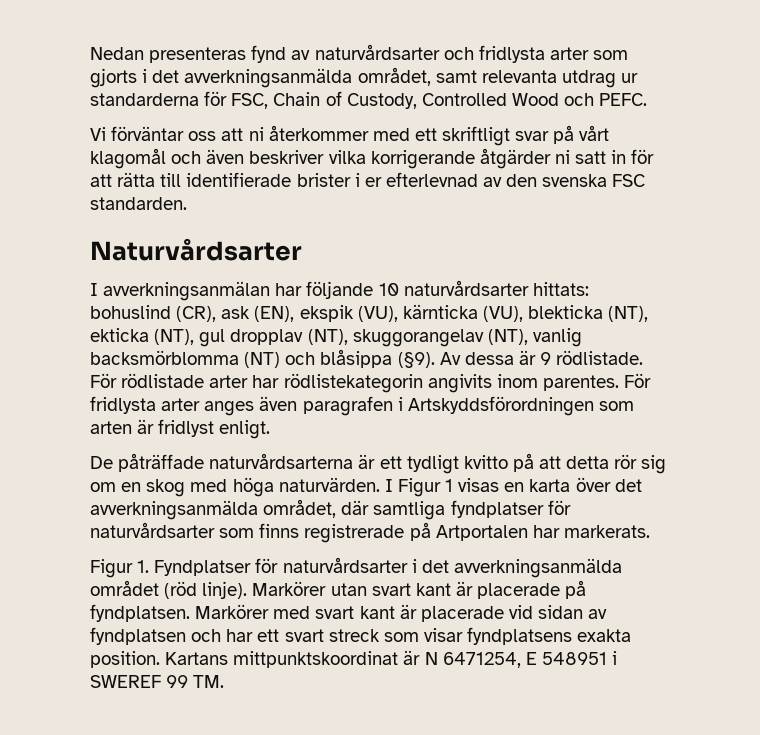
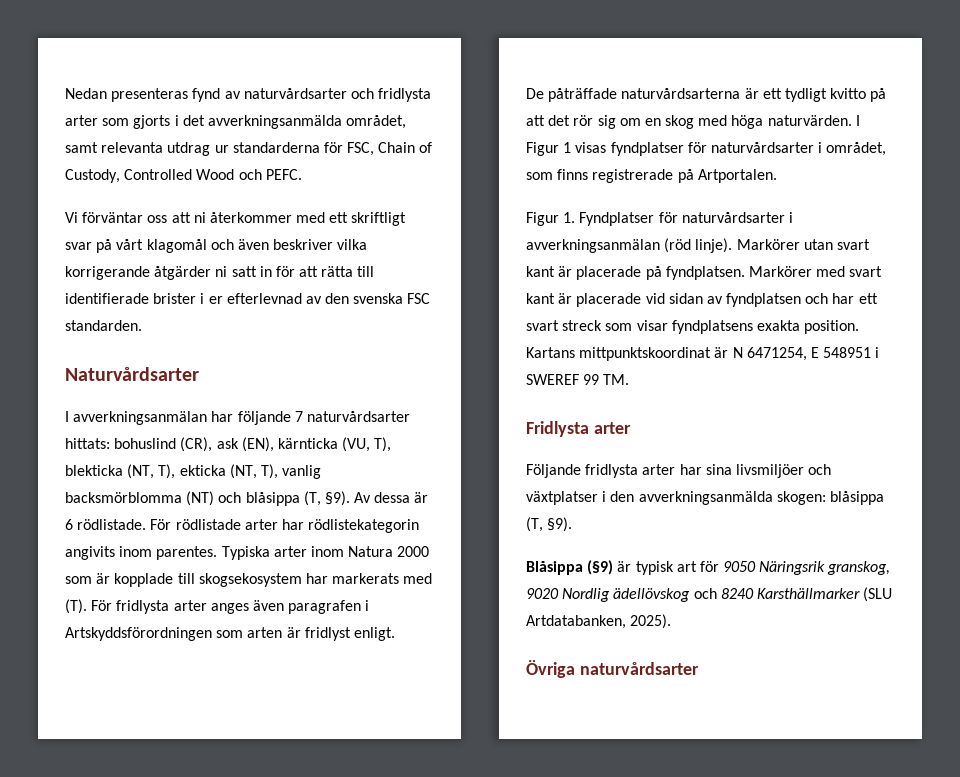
- I avverkningsanmälan har följande 10 naturvårdsarter hittats: bohuslind (CR), ask (EN), ekspik (VU), kärnticka (VU), blekticka (NT), ekticka (NT), gul dropplav (NT), skuggorangelav (NT), vanlig backsmörblomma (NT) och blåsippa (§9).
+ I avverkningsanmälan har följande 7 naturvårdsarter hittats: bohuslind (CR), ask (EN), kärnticka (VU, T), blekticka (NT, T), ekticka (NT, T), vanlig backsmörblomma (NT) och blåsippa (T, §9).
- Av dessa är 9 rödlistade.
+ Av dessa är 6 rödlistade.
- För fridlysta arter anges även paragrafen i Artskyddsförordningen som arten är fridlyst enligt.
+ Typiska arter inom Natura 2000 som är kopplade till skogsekosystem har markerats med (T). För fridlysta arter anges även paragrafen i Artskyddsförordningen som arten är fridlyst enligt.
- De påträffade naturvårdsarterna är ett tydligt kvitto på att detta rör sig om en skog med höga naturvärden.
+ De påträffade naturvårdsarterna är ett tydligt kvitto på att det rör sig om en skog med höga naturvärden.
- I Figur 1 visas en karta över det avverkningsanmälda området, där samtliga fyndplatser för naturvårdsarter som finns registrerade på Artportalen har markerats.
+ I Figur 1 visas fyndplatser för naturvårdsarter i området, som finns registrerade på Artportalen.
- Figur 1. Fyndplatser för naturvårdsarter i det avverkningsanmälda området (röd linje).
+ Figur 1. Fyndplatser för naturvårdsarter i avverkningsanmälan (röd linje).
+ Fridlysta arter
+ Följande fridlysta arter har sina livsmiljöer och växtplatser i den avverkningsanmälda skogen: blåsippa (T, §9).
+ Blåsippa (§9) är typisk art för 9050 Näringsrik granskog, 9020 Nordlig ädellövskog och 8240 Karsthällmarker (SLU Artdatabanken, 2025).
+ Övriga naturvårdsarter

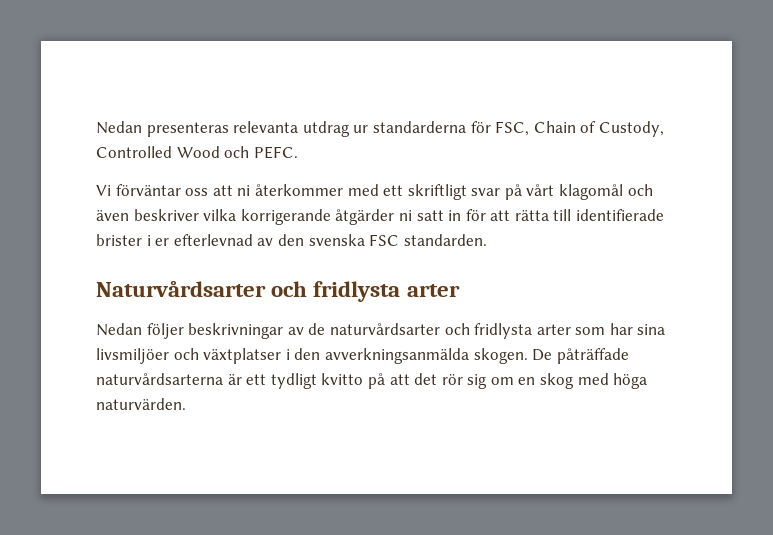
- Nedan presenteras fynd av naturvårdsarter och fridlysta arter som gjorts i det avverkningsanmälda området, samt relevanta utdrag ur standarderna för FSC, Chain of Custody, Controlled Wood och PEFC.
+ Nedan presenteras relevanta utdrag ur standarderna för FSC, Chain of Custody, Controlled Wood och PEFC.
- Naturvårdsarter
- I avverkningsanmälan har följande 7 naturvårdsarter hittats: bohuslind (CR), ask (EN), kärnticka (VU, T), blekticka (NT, T), ekticka (NT, T), vanlig backsmörblomma (NT) och blåsippa (T, §9). Av dessa är 6 rödlistade. För rödlistade arter har rödlistekategorin angivits inom parentes. Typiska arter inom Natura 2000 som är kopplade till skogsekosystem har markerats med (T). För fridlysta arter anges även paragrafen i Artskyddsförordningen som arten är fridlyst enligt.
- De påträffade naturvårdsarterna är ett tydligt kvitto på att det rör sig om en skog med höga naturvärden. I Figur 1 visas fyndplatser för naturvårdsarter i området, som finns registrerade på Artportalen.
- Figur 1. Fyndplatser för naturvårdsarter i avverkningsanmälan (röd linje). Markörer utan svart kant är placerade på fyndplatsen. Markörer med svart kant är placerade vid sidan av fyndplatsen och har ett svart streck som visar fyndplatsens exakta position. Kartans mittpunktskoordinat är N 6471254, E 548951 i SWEREF 99 TM.
- Fridlysta arter
- Följande fridlysta arter har sina livsmiljöer och växtplatser i den avverkningsanmälda skogen: blåsippa (T, §9).
- Blåsippa (§9) är typisk art för 9050 Näringsrik granskog, 9020 Nordlig ädellövskog och 8240 Karsthällmarker (SLU Artdatabanken, 2025).
- Övriga naturvårdsarter
+ Naturvårdsarter och fridlysta arter
+ Nedan följer beskrivningar av de naturvårdsarter och fridlysta arter som har sina livsmiljöer och växtplatser i den avverkningsanmälda skogen. De påträffade naturvårdsarterna är ett tydligt kvitto på att det rör sig om en skog med höga naturvärden.

